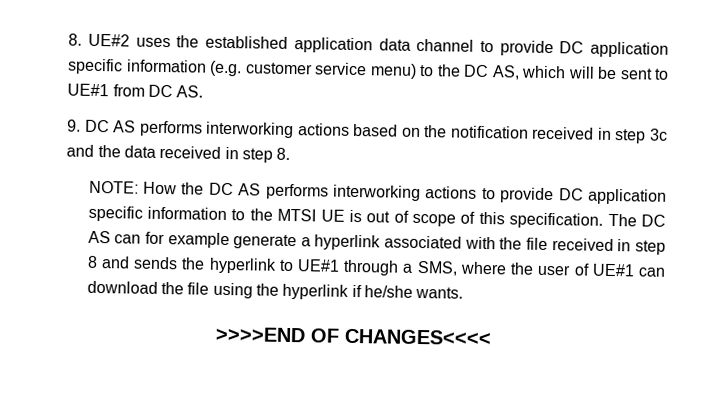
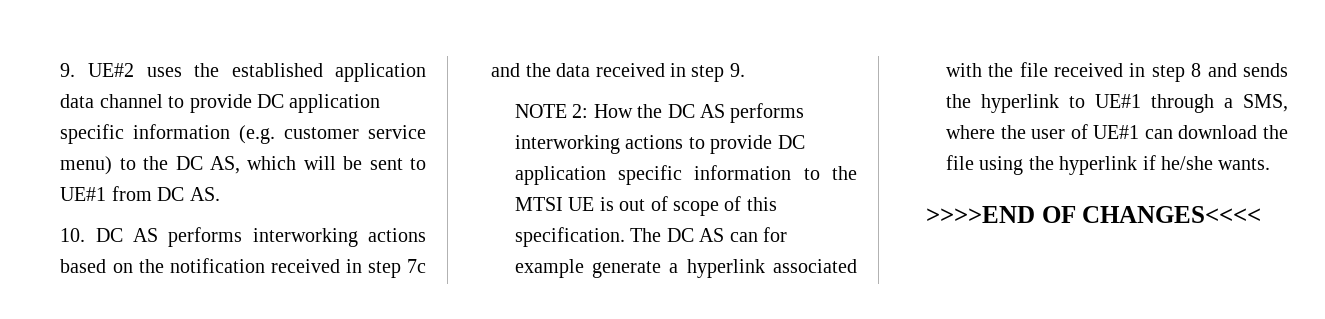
- 8. UE#2 uses the established application data channel to provide DC application specific information (e.g. customer service menu) to the DC AS, which will be sent to UE#1 from DC AS.
+ 9. UE#2 uses the established application data channel to provide DC application specific information (e.g. customer service menu) to the DC AS, which will be sent to UE#1 from DC AS.
- 9. DC AS performs interworking actions based on the notification received in step 3c and the data received in step 8.
- NOTE: How the DC AS performs interworking actions to provide DC application specific information to the MTSI UE is out of scope of this specification.
+ 10. DC AS performs interworking actions based on the notification received in step 7c and the data received in step 9.
+ NOTE 2: How the DC AS performs interworking actions to provide DC application specific information to the MTSI UE is out of scope of this specification.

